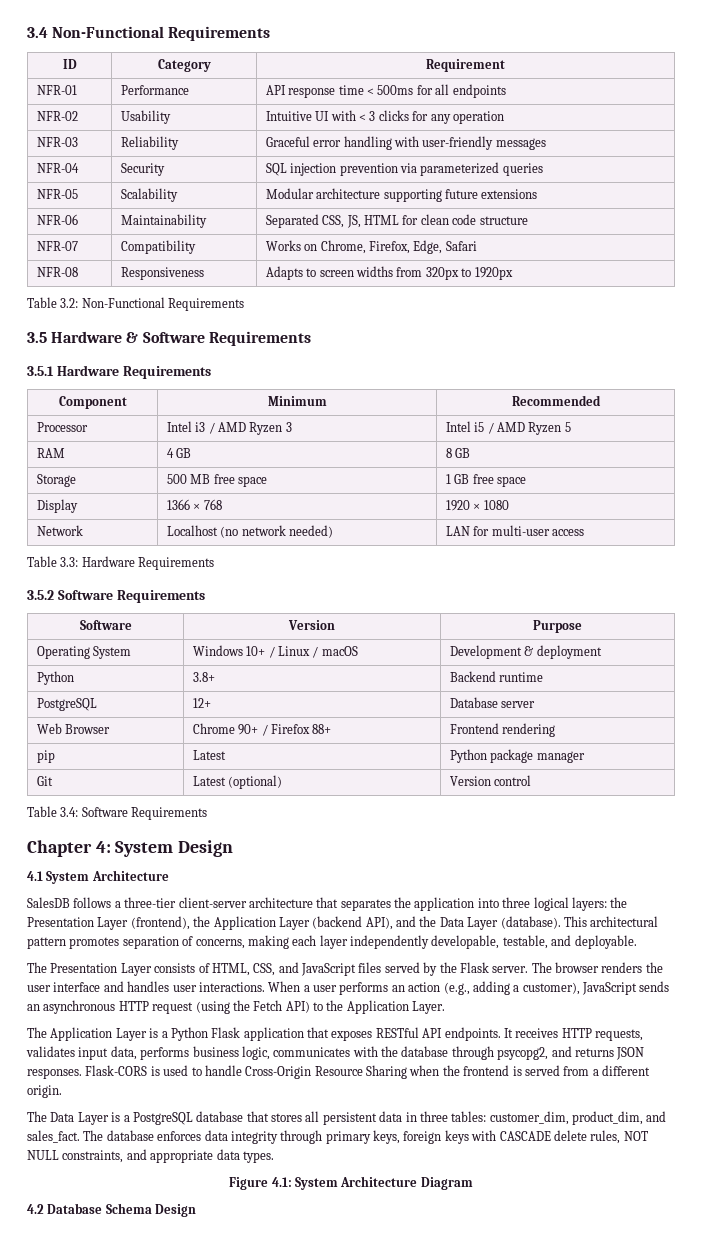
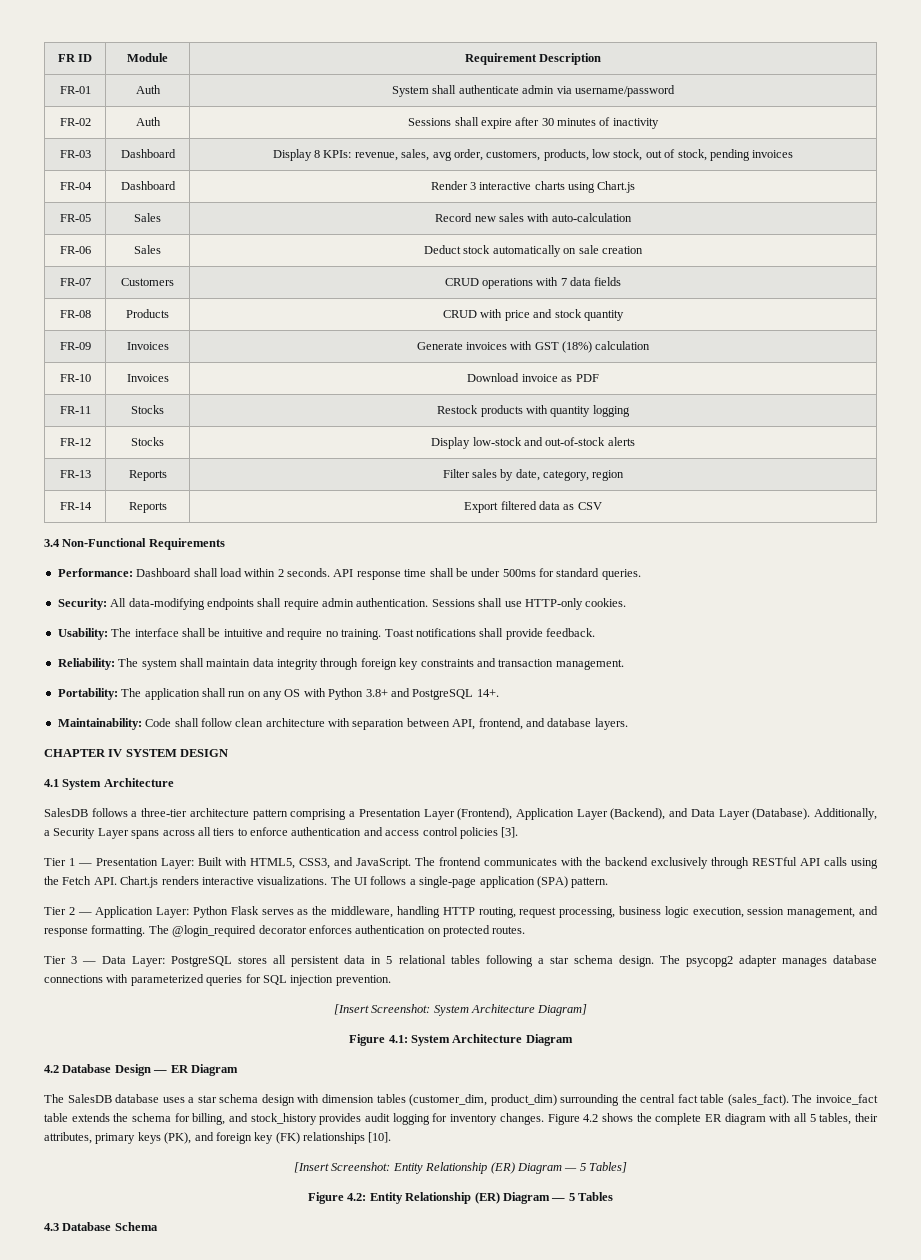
+ FR ID | Module | Requirement Description
+ FR-01 | Auth | System shall authenticate admin via username/password
+ FR-02 | Auth | Sessions shall expire after 30 minutes of inactivity
+ FR-03 | Dashboard | Display 8 KPIs: revenue, sales, avg order, customers, products, low stock, out of stock, pending invoices
+ FR-04 | Dashboard | Render 3 interactive charts using Chart.js
+ FR-05 | Sales | Record new sales with auto-calculation
+ FR-06 | Sales | Deduct stock automatically on sale creation
+ FR-07 | Customers | CRUD operations with 7 data fields
+ FR-08 | Products | CRUD with price and stock quantity
+ FR-09 | Invoices | Generate invoices with GST (18%) calculation
+ FR-10 | Invoices | Download invoice as PDF
+ FR-11 | Stocks | Restock products with quantity logging
+ FR-12 | Stocks | Display low-stock and out-of-stock alerts
+ FR-13 | Reports | Filter sales by date, category, region
+ FR-14 | Reports | Export filtered data as CSV
  3.4 Non-Functional Requirements
- ID | Category | Requirement
- NFR-01 | Performance | API response time < 500ms for all endpoints
- NFR-02 | Usability | Intuitive UI with < 3 clicks for any operation
- NFR-03 | Reliability | Graceful error handling with user-friendly messages
- NFR-04 | Security | SQL injection prevention via parameterized queries
- NFR-05 | Scalability | Modular architecture supporting future extensions
- NFR-06 | Maintainability | Separated CSS, JS, HTML for clean code structure
- NFR-07 | Compatibility | Works on Chrome, Firefox, Edge, Safari
- NFR-08 | Responsiveness | Adapts to screen widths from 320px to 1920px
- Table 3.2: Non-Functional Requirements
- 3.5 Hardware & Software Requirements
- 3.5.1 Hardware Requirements
- Component | Minimum | Recommended
- Processor | Intel i3 / AMD Ryzen 3 | Intel i5 / AMD Ryzen 5
- RAM | 4 GB | 8 GB
- Storage | 500 MB free space | 1 GB free space
- Display | 1366 × 768 | 1920 × 1080
- Network | Localhost (no network needed) | LAN for multi-user access
- Table 3.3: Hardware Requirements
- 3.5.2 Software Requirements
- Software | Version | Purpose
- Operating System | Windows 10+ / Linux / macOS | Development & deployment
- Python | 3.8+ | Backend runtime
- PostgreSQL | 12+ | Database server
- Web Browser | Chrome 90+ / Firefox 88+ | Frontend rendering
- pip | Latest | Python package manager
- Git | Latest (optional) | Version control
- Table 3.4: Software Requirements
- Chapter 4: System Design
+ Performance: Dashboard shall load within 2 seconds. API response time shall be under 500ms for standard queries.
+ Security: All data-modifying endpoints shall require admin authentication. Sessions shall use HTTP-only cookies.
+ Usability: The interface shall be intuitive and require no training. Toast notifications shall provide feedback.
+ Reliability: The system shall maintain data integrity through foreign key constraints and transaction management.
+ Portability: The application shall run on any OS with Python 3.8+ and PostgreSQL 14+.
+ Maintainability: Code shall follow clean architecture with separation between API, frontend, and database layers.
+ CHAPTER IV SYSTEM DESIGN
- SalesDB follows a three-tier client-server architecture that separates the application into three logical layers: the Presentation Layer (frontend), the Application Layer (backend API), and the Data Layer (database). This architectural pattern promotes separation of concerns, making each layer independently developable, testable, and deployable.
- The Presentation Layer consists of HTML, CSS, and JavaScript files served by the Flask server. The browser renders the user interface and handles user interactions. When a user performs an action (e.g., adding a customer), JavaScript sends an asynchronous HTTP request (using the Fetch API) to the Application Layer.
- The Application Layer is a Python Flask application that exposes RESTful API endpoints. It receives HTTP requests, validates input data, performs business logic, communicates with the database through psycopg2, and returns JSON responses. Flask-CORS is used to handle Cross-Origin Resource Sharing when the frontend is served from a different origin.
- The Data Layer is a PostgreSQL database that stores all persistent data in three tables: customer_dim, product_dim, and sales_fact. The database enforces data integrity through primary keys, foreign keys with CASCADE delete rules, NOT NULL constraints, and appropriate data types.
+ SalesDB follows a three-tier architecture pattern comprising a Presentation Layer (Frontend), Application Layer (Backend), and Data Layer (Database). Additionally, a Security Layer spans across all tiers to enforce authentication and access control policies [3].
+ Tier 1 — Presentation Layer: Built with HTML5, CSS3, and JavaScript. The frontend communicates with the backend exclusively through RESTful API calls using the Fetch API. Chart.js renders interactive visualizations. The UI follows a single-page application (SPA) pattern.
+ Tier 2 — Application Layer: Python Flask serves as the middleware, handling HTTP routing, request processing, business logic execution, session management, and response formatting. The @login_required decorator enforces authentication on protected routes.
+ Tier 3 — Data Layer: PostgreSQL stores all persistent data in 5 relational tables following a star schema design. The psycopg2 adapter manages database connections with parameterized queries for SQL injection prevention.
+ [Insert Screenshot: System Architecture Diagram]
- 4.2 Database Schema Design
+ 4.2 Database Design — ER Diagram
+ The SalesDB database uses a star schema design with dimension tables (customer_dim, product_dim) surrounding the central fact table (sales_fact). The invoice_fact table extends the schema for billing, and stock_history provides audit logging for inventory changes. Figure 4.2 shows the complete ER diagram with all 5 tables, their attributes, primary keys (PK), and foreign key (FK) relationships [10].
+ [Insert Screenshot: Entity Relationship (ER) Diagram — 5 Tables]
+ Figure 4.2: Entity Relationship (ER) Diagram — 5 Tables
+ 4.3 Database Schema

